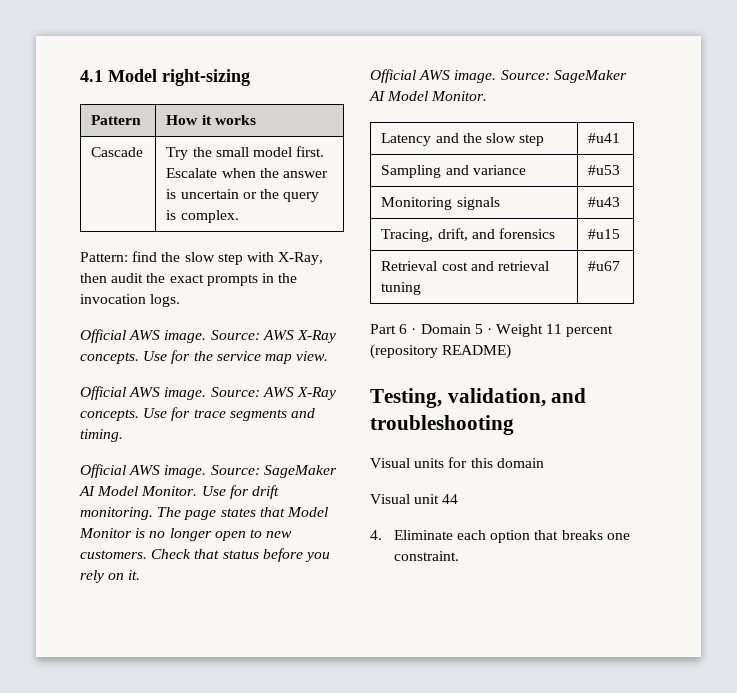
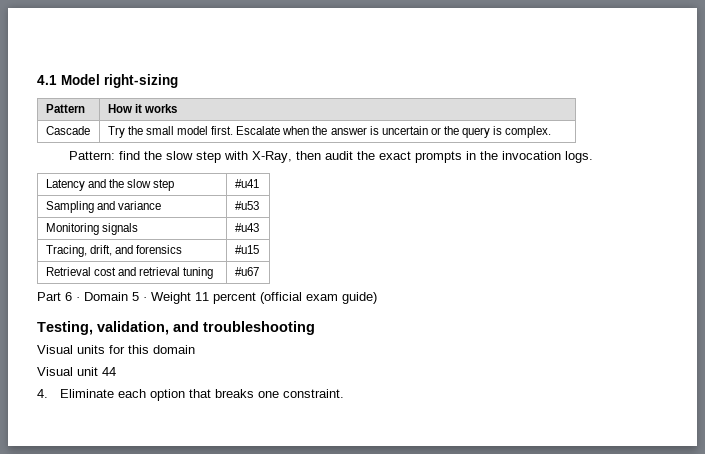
- Official AWS image. Source: AWS X-Ray concepts. Use for the service map view.
- Official AWS image. Source: AWS X-Ray concepts. Use for trace segments and timing.
- Official AWS image. Source: SageMaker AI Model Monitor. Use for drift monitoring. The page states that Model Monitor is no longer open to new customers. Check that status before you rely on it.
- Official AWS image. Source: SageMaker AI Model Monitor.
- Part 6 · Domain 5 · Weight 11 percent (repository README)
+ Part 6 · Domain 5 · Weight 11 percent (official exam guide)

